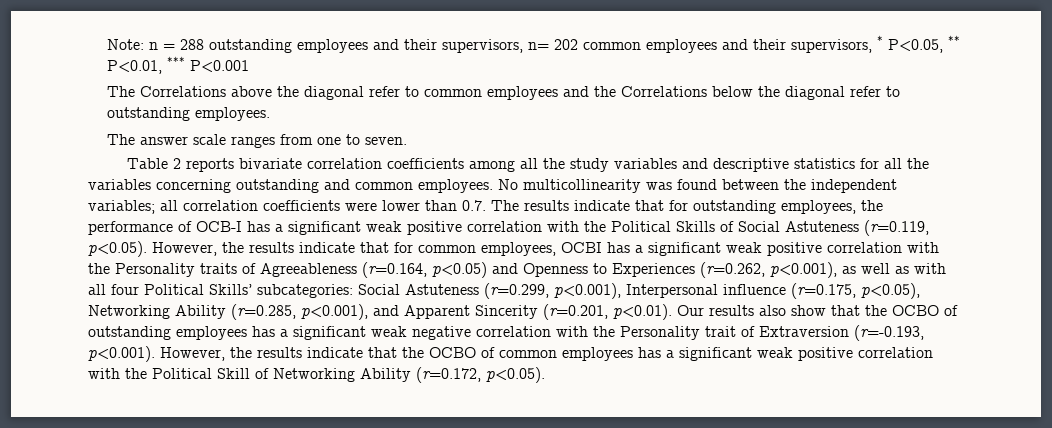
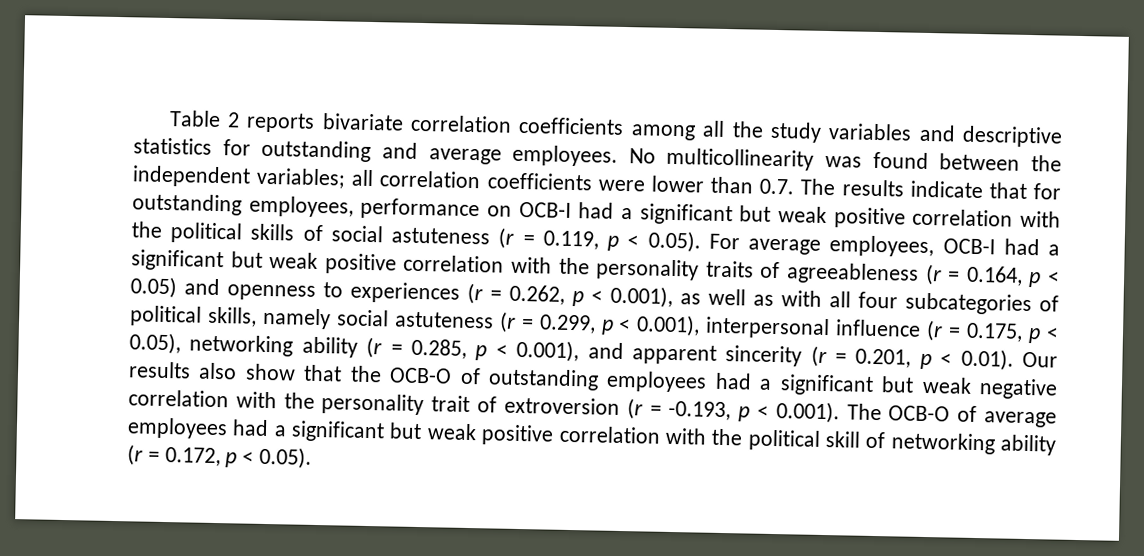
- Note: n = 288 outstanding employees and their supervisors, n= 202 common employees and their supervisors, * P<0.05, ** P<0.01, *** P<0.001
- The Correlations above the diagonal refer to common employees and the Correlations below the diagonal refer to outstanding employees.
- The answer scale ranges from one to seven.
- Table 2 reports bivariate correlation coefficients among all the study variables and descriptive statistics for all the variables concerning outstanding and common employees.
+ Table 2 reports bivariate correlation coefficients among all the study variables and descriptive statistics for outstanding and average employees.
- No multicollinearity was found between the independent variables; all correlation coefficients were lower than 0.7. The results indicate that for outstanding employees, the performance of OCB-I has a significant weak positive correlation with the Political Skills of Social Astuteness (r=0.119, p<0.05). However, the results indicate that for common employees, OCBI has a significant weak positive correlation with the Personality traits of Agreeableness (r=0.164, p<0.05) and Openness to Experiences (r=0.262, p<0.001), as well as with all four Political Skills’ subcategories: Social Astuteness (r=0.299, p<0.001), Interpersonal influence (r=0.175, p<0.05), Networking Ability (r=0.285, p<0.001), and Apparent Sincerity (r=0.201, p<0.01). Our results also show that the OCBO of outstanding employees has a significant weak negative correlation with the Personality trait of Extraversion (r=-0.193, p<0.001). However, the results indicate that the OCBO of common employees has a significant weak positive correlation with the Political Skill of Networking Ability (r=0.172, p<0.05).
+ No multicollinearity was found between the independent variables; all correlation coefficients were lower than 0.7. The results indicate that for outstanding employees, performance on OCB-I had a significant but weak positive correlation with the political skills of social astuteness (r = 0.119, p < 0.05). For average employees, OCB-I had a significant but weak positive correlation with the personality traits of agreeableness (r = 0.164, p < 0.05) and openness to experiences (r = 0.262, p < 0.001), as well as with all four subcategories of political skills, namely social astuteness (r = 0.299, p < 0.001), interpersonal influence (r = 0.175, p < 0.05), networking ability (r = 0.285, p < 0.001), and apparent sincerity (r = 0.201, p < 0.01). Our results also show that the OCB-O of outstanding employees had a significant but weak negative correlation with the personality trait of extroversion (r = -0.193, p < 0.001). The OCB-O of average employees had a significant but weak positive correlation with the political skill of networking ability (r = 0.172, p < 0.05).

